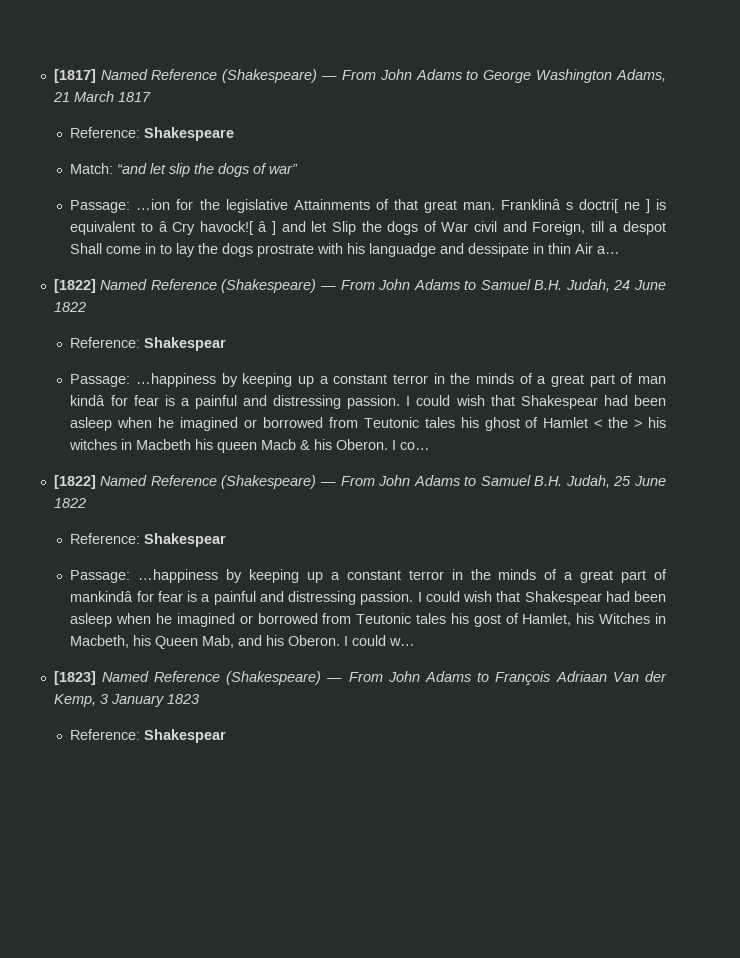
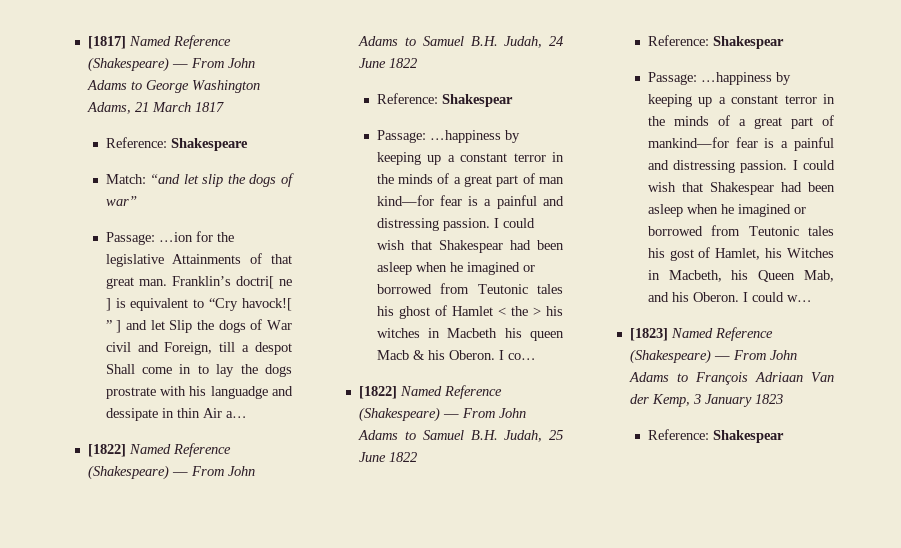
- Franklinâ s doctri[ ne ] is equivalent to â Cry havock![ â ] and let Slip the dogs of War civil and Foreign, till a despot Shall come in to lay the dogs prostrate with his languadge and dessipate in thin Air a…
+ Franklin’s doctri[ ne ] is equivalent to “Cry havock![ ” ] and let Slip the dogs of War civil and Foreign, till a despot Shall come in to lay the dogs prostrate with his languadge and dessipate in thin Air a…
- Passage: …happiness by keeping up a constant terror in the minds of a great part of man kindâ for fear is a painful and distressing passion.
+ Passage: …happiness by keeping up a constant terror in the minds of a great part of man kind—for fear is a painful and distressing passion.
- Passage: …happiness by keeping up a constant terror in the minds of a great part of mankindâ for fear is a painful and distressing passion.
+ Passage: …happiness by keeping up a constant terror in the minds of a great part of mankind—for fear is a painful and distressing passion.

